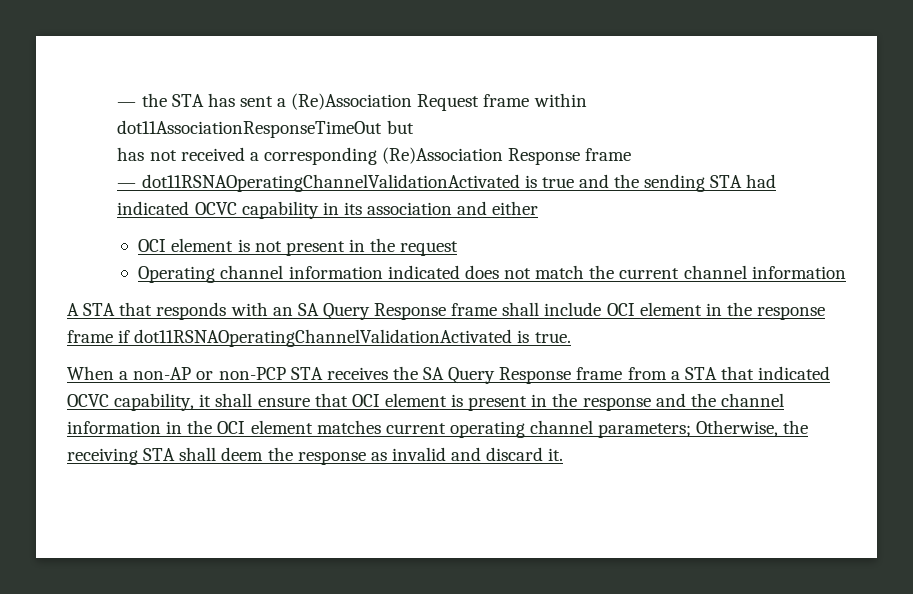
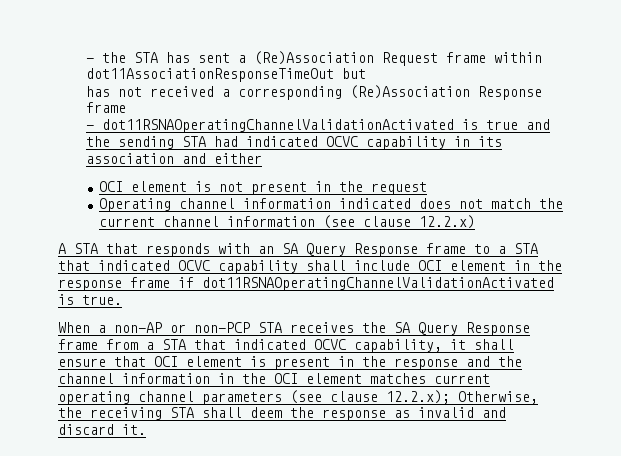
- Operating channel information indicated does not match the current channel information
+ Operating channel information indicated does not match the current channel information (see clause 12.2.x)
- A STA that responds with an SA Query Response frame shall include OCI element in the response frame if dot11RSNAOperatingChannelValidationActivated is true.
+ A STA that responds with an SA Query Response frame to a STA that indicated OCVC capability shall include OCI element in the response frame if dot11RSNAOperatingChannelValidationActivated is true.
- When a non-AP or non-PCP STA receives the SA Query Response frame from a STA that indicated OCVC capability, it shall ensure that OCI element is present in the response and the channel information in the OCI element matches current operating channel parameters; Otherwise, the receiving STA shall deem the response as invalid and discard it.
+ When a non-AP or non-PCP STA receives the SA Query Response frame from a STA that indicated OCVC capability, it shall ensure that OCI element is present in the response and the channel information in the OCI element matches current operating channel parameters (see clause 12.2.x); Otherwise, the receiving STA shall deem the response as invalid and discard it.

